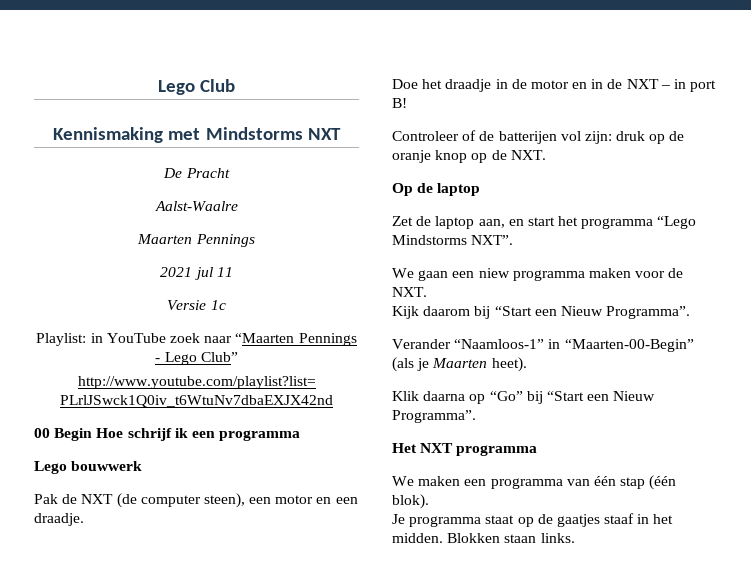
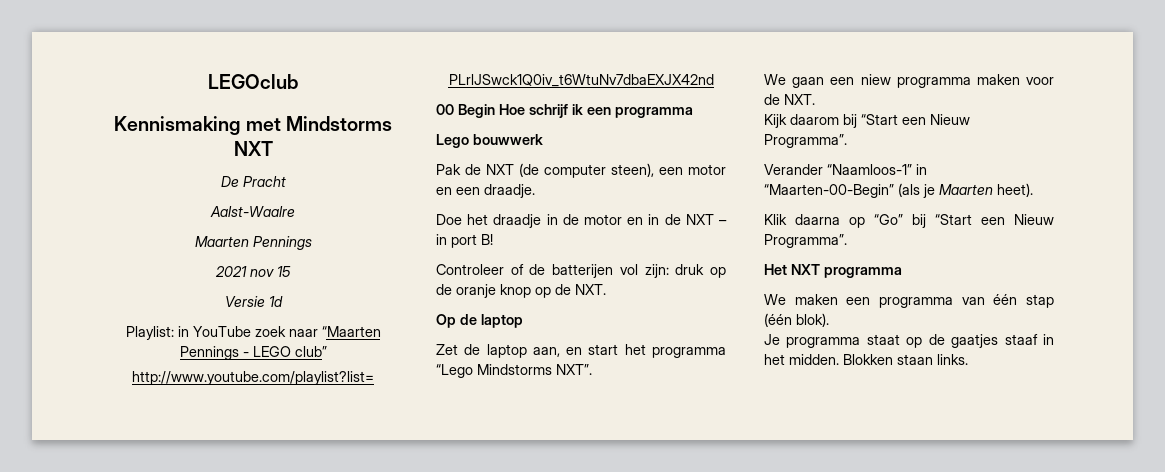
- Lego Club
+ LEGOclub
- 2021 jul 11
+ 2021 nov 15
- Versie 1c
+ Versie 1d
- Playlist: in YouTube zoek naar “Maarten Pennings - Lego Club”
+ Playlist: in YouTube zoek naar “Maarten Pennings - LEGO club”

